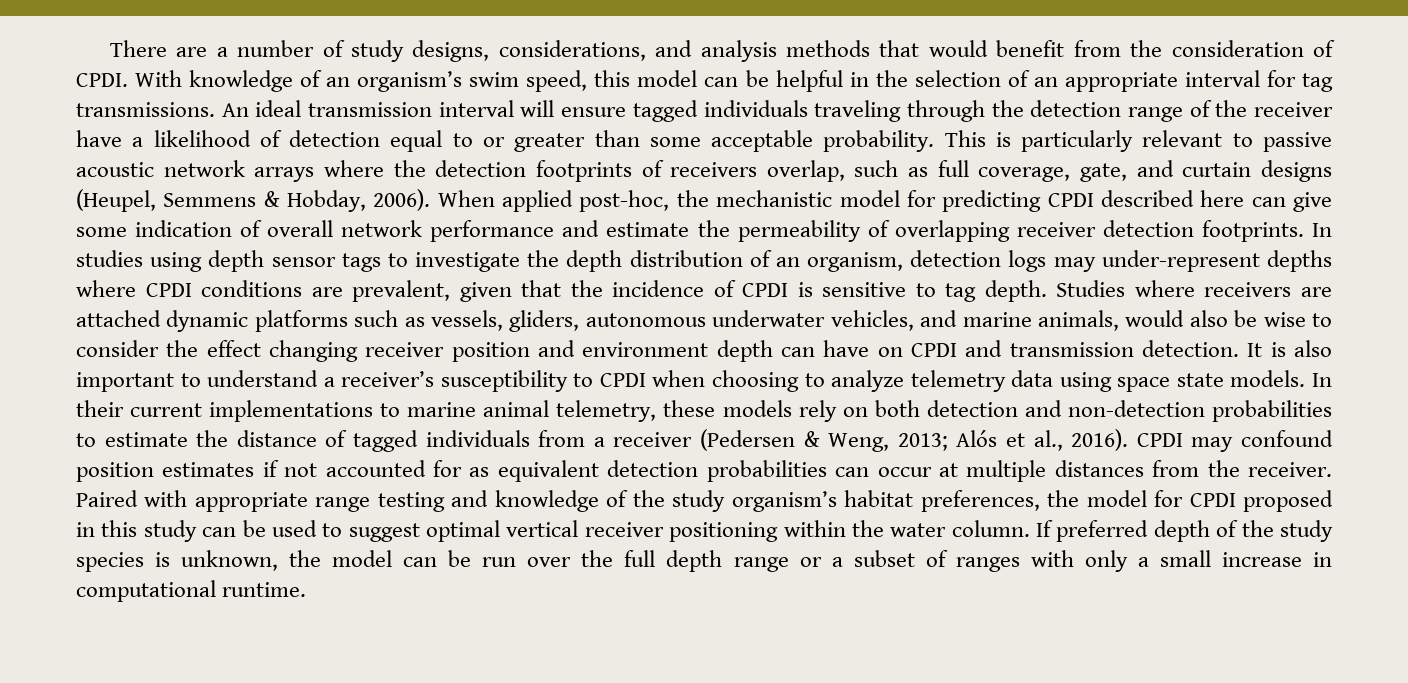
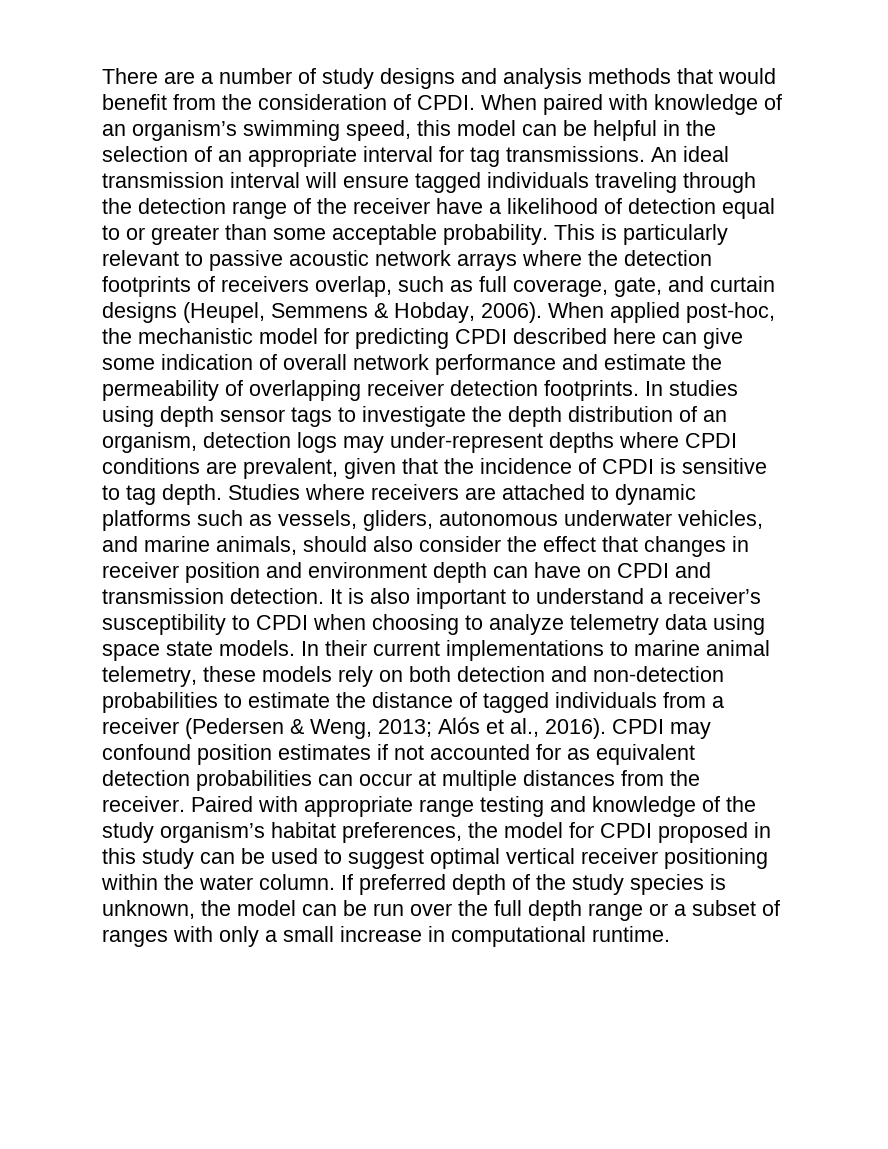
- There are a number of study designs, considerations, and analysis methods that would benefit from the consideration of CPDI.
+ There are a number of study designs and analysis methods that would benefit from the consideration of CPDI.
- With knowledge of an organism’s swim speed, this model can be helpful in the selection of an appropriate interval for tag transmissions.
+ When paired with knowledge of an organism’s swimming speed, this model can be helpful in the selection of an appropriate interval for tag transmissions.
- Studies where receivers are attached dynamic platforms such as vessels, gliders, autonomous underwater vehicles, and marine animals, would also be wise to consider the effect changing receiver position and environment depth can have on CPDI and transmission detection.
+ Studies where receivers are attached to dynamic platforms such as vessels, gliders, autonomous underwater vehicles, and marine animals, should also consider the effect that changes in receiver position and environment depth can have on CPDI and transmission detection.

